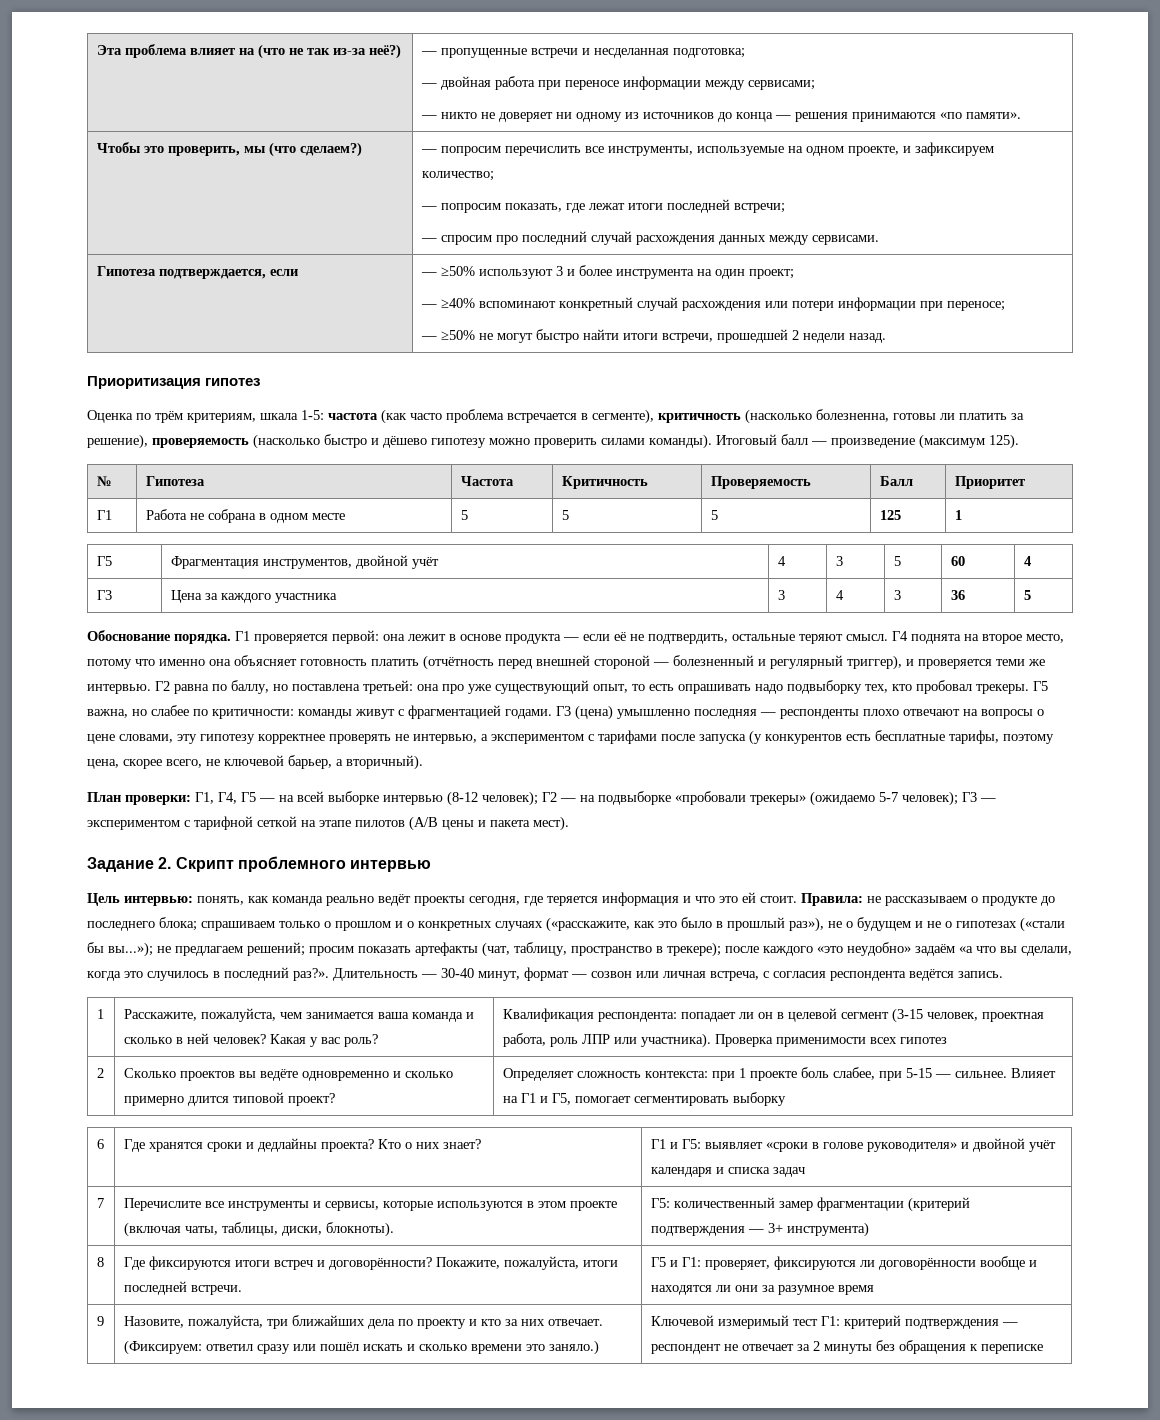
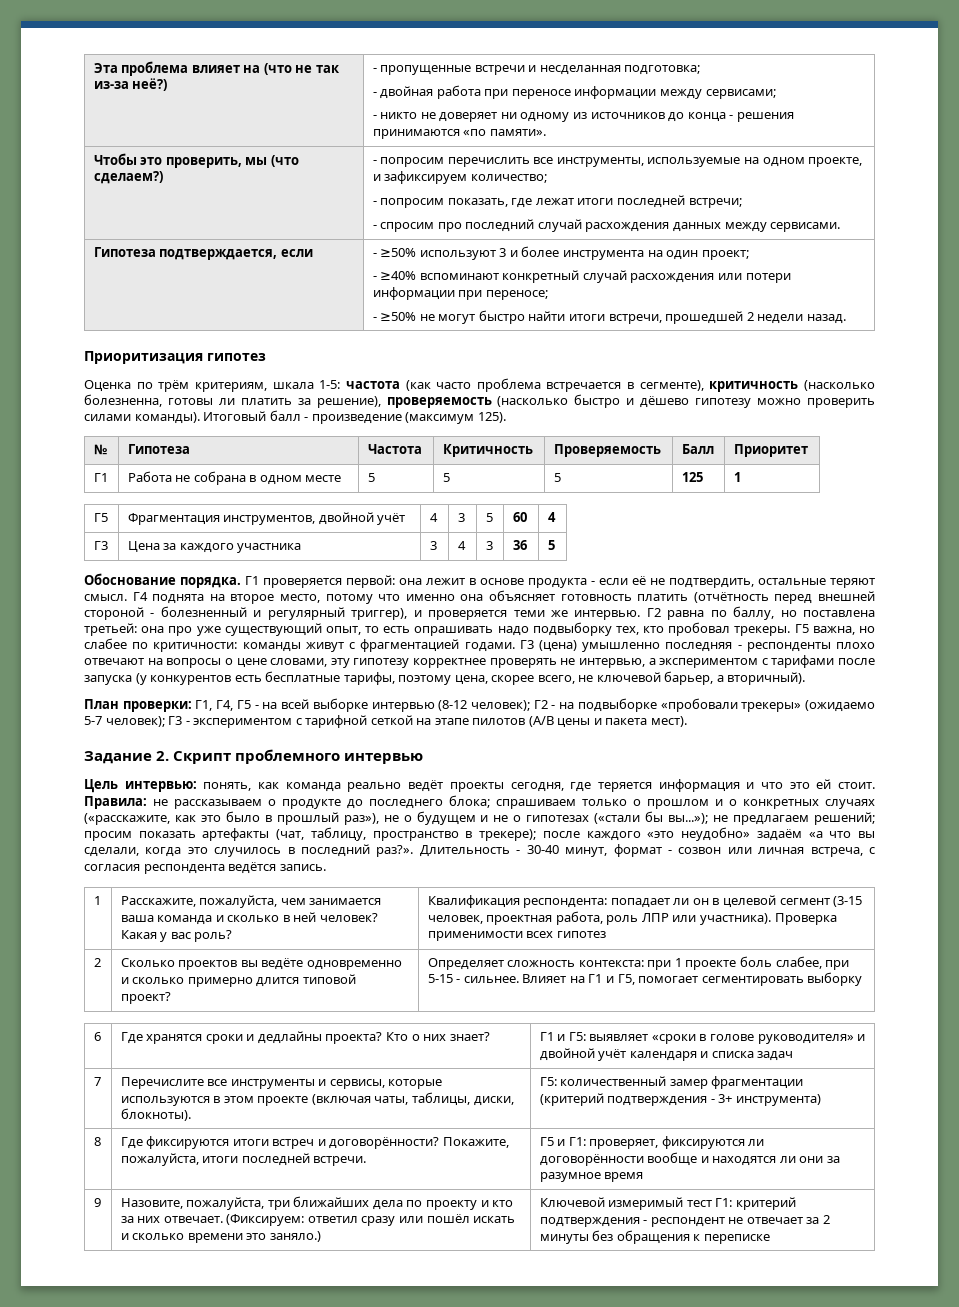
- Эта проблема влияет на (что не так из-за неё?) | — пропущенные встречи и несделанная подготовка;
- — двойная работа при переносе информации между сервисами;
- — никто не доверяет ни одному из источников до конца — решения принимаются «по памяти».
+ Эта проблема влияет на (что не так из-за неё?) | - пропущенные встречи и несделанная подготовка;
+ - двойная работа при переносе информации между сервисами;
+ - никто не доверяет ни одному из источников до конца - решения принимаются «по памяти».
- Чтобы это проверить, мы (что сделаем?) | — попросим перечислить все инструменты, используемые на одном проекте, и зафиксируем количество;
- — попросим показать, где лежат итоги последней встречи;
- — спросим про последний случай расхождения данных между сервисами.
+ Чтобы это проверить, мы (что сделаем?) | - попросим перечислить все инструменты, используемые на одном проекте, и зафиксируем количество;
+ - попросим показать, где лежат итоги последней встречи;
+ - спросим про последний случай расхождения данных между сервисами.
- Гипотеза подтверждается, если | — ≥50% используют 3 и более инструмента на один проект;
- — ≥40% вспоминают конкретный случай расхождения или потери информации при переносе;
- — ≥50% не могут быстро найти итоги встречи, прошедшей 2 недели назад.
+ Гипотеза подтверждается, если | - ≥50% используют 3 и более инструмента на один проект;
+ - ≥40% вспоминают конкретный случай расхождения или потери информации при переносе;
+ - ≥50% не могут быстро найти итоги встречи, прошедшей 2 недели назад.
- Итоговый балл — произведение (максимум 125).
+ Итоговый балл - произведение (максимум 125).
- Г1 проверяется первой: она лежит в основе продукта — если её не подтвердить, остальные теряют смысл.
+ Г1 проверяется первой: она лежит в основе продукта - если её не подтвердить, остальные теряют смысл.
- Г4 поднята на второе место, потому что именно она объясняет готовность платить (отчётность перед внешней стороной — болезненный и регулярный триггер), и проверяется теми же интервью.
+ Г4 поднята на второе место, потому что именно она объясняет готовность платить (отчётность перед внешней стороной - болезненный и регулярный триггер), и проверяется теми же интервью.
- Г3 (цена) умышленно последняя — респонденты плохо отвечают на вопросы о цене словами, эту гипотезу корректнее проверять не интервью, а экспериментом с тарифами после запуска (у конкурентов есть бесплатные тарифы, поэтому цена, скорее всего, не ключевой барьер, а вторичный).
+ Г3 (цена) умышленно последняя - респонденты плохо отвечают на вопросы о цене словами, эту гипотезу корректнее проверять не интервью, а экспериментом с тарифами после запуска (у конкурентов есть бесплатные тарифы, поэтому цена, скорее всего, не ключевой барьер, а вторичный).
- План проверки: Г1, Г4, Г5 — на всей выборке интервью (8-12 человек); Г2 — на подвыборке «пробовали трекеры» (ожидаемо 5-7 человек); Г3 — экспериментом с тарифной сеткой на этапе пилотов (A/B цены и пакета мест).
+ План проверки: Г1, Г4, Г5 - на всей выборке интервью (8-12 человек); Г2 - на подвыборке «пробовали трекеры» (ожидаемо 5-7 человек); Г3 - экспериментом с тарифной сеткой на этапе пилотов (A/B цены и пакета мест).
- Длительность — 30-40 минут, формат — созвон или личная встреча, с согласия респондента ведётся запись.
+ Длительность - 30-40 минут, формат - созвон или личная встреча, с согласия респондента ведётся запись.
- 2 | Сколько проектов вы ведёте одновременно и сколько примерно длится типовой проект? | Определяет сложность контекста: при 1 проекте боль слабее, при 5-15 — сильнее. Влияет на Г1 и Г5, помогает сегментировать выборку
+ 2 | Сколько проектов вы ведёте одновременно и сколько примерно длится типовой проект? | Определяет сложность контекста: при 1 проекте боль слабее, при 5-15 - сильнее. Влияет на Г1 и Г5, помогает сегментировать выборку
- 7 | Перечислите все инструменты и сервисы, которые используются в этом проекте (включая чаты, таблицы, диски, блокноты). | Г5: количественный замер фрагментации (критерий подтверждения — 3+ инструмента)
+ 7 | Перечислите все инструменты и сервисы, которые используются в этом проекте (включая чаты, таблицы, диски, блокноты). | Г5: количественный замер фрагментации (критерий подтверждения - 3+ инструмента)
- Ключевой измеримый тест Г1: критерий подтверждения — респондент не отвечает за 2 минуты без обращения к переписке
+ Ключевой измеримый тест Г1: критерий подтверждения - респондент не отвечает за 2 минуты без обращения к переписке

